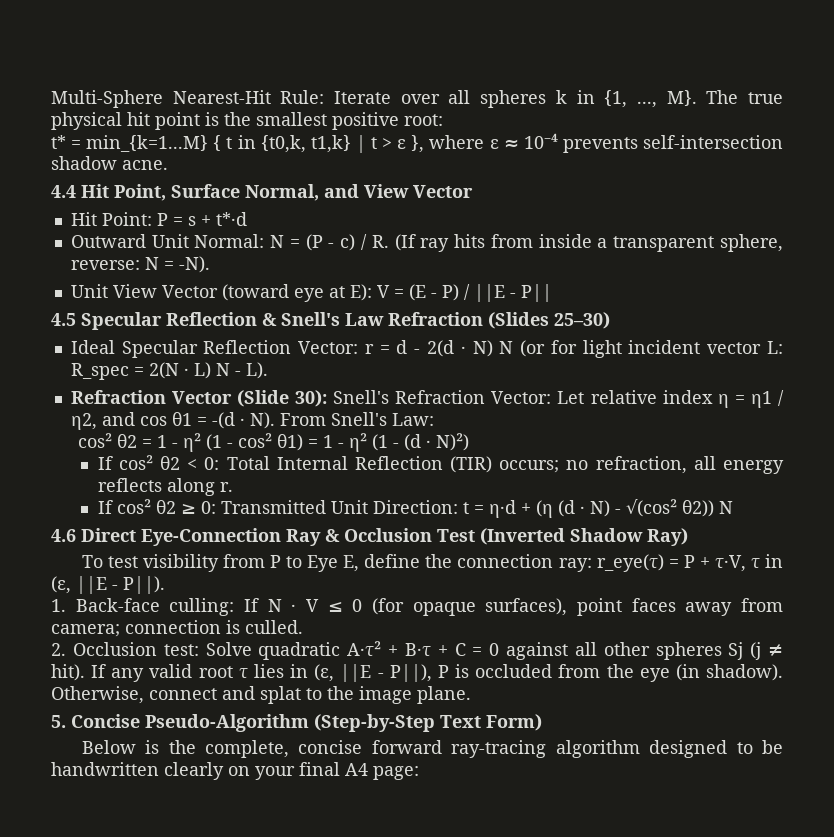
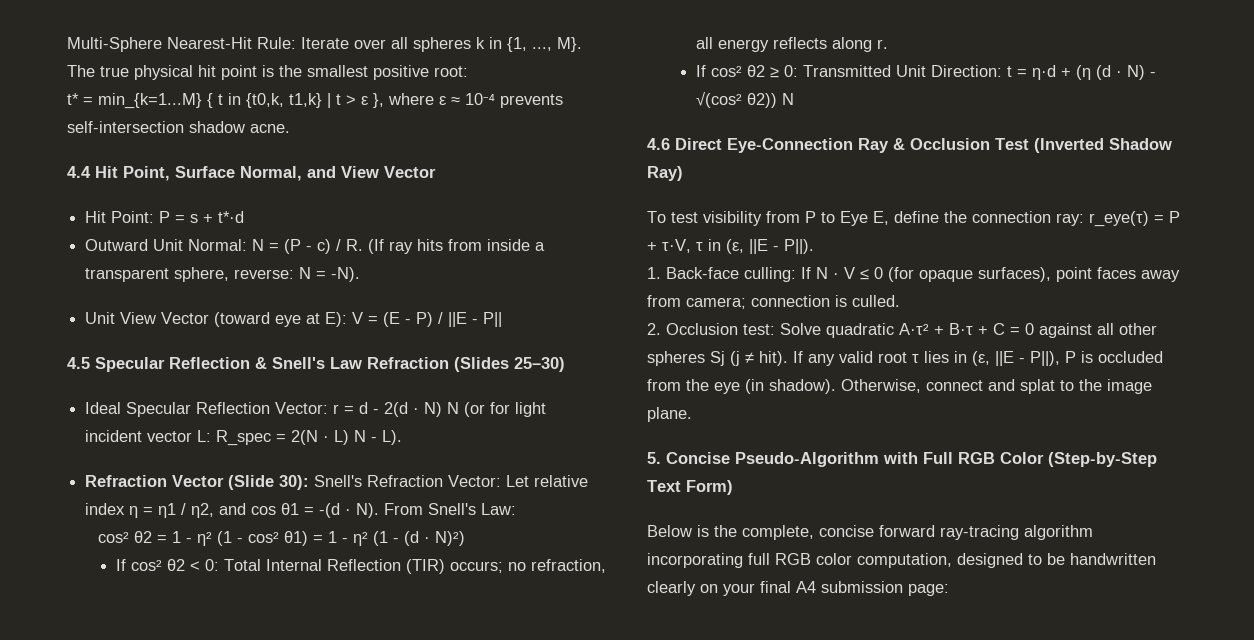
- 5. Concise Pseudo-Algorithm (Step-by-Step Text Form)
+ 5. Concise Pseudo-Algorithm with Full RGB Color (Step-by-Step Text Form)
- Below is the complete, concise forward ray-tracing algorithm designed to be handwritten clearly on your final A4 page:
+ Below is the complete, concise forward ray-tracing algorithm incorporating full RGB color computation, designed to be handwritten clearly on your final A4 submission page:

